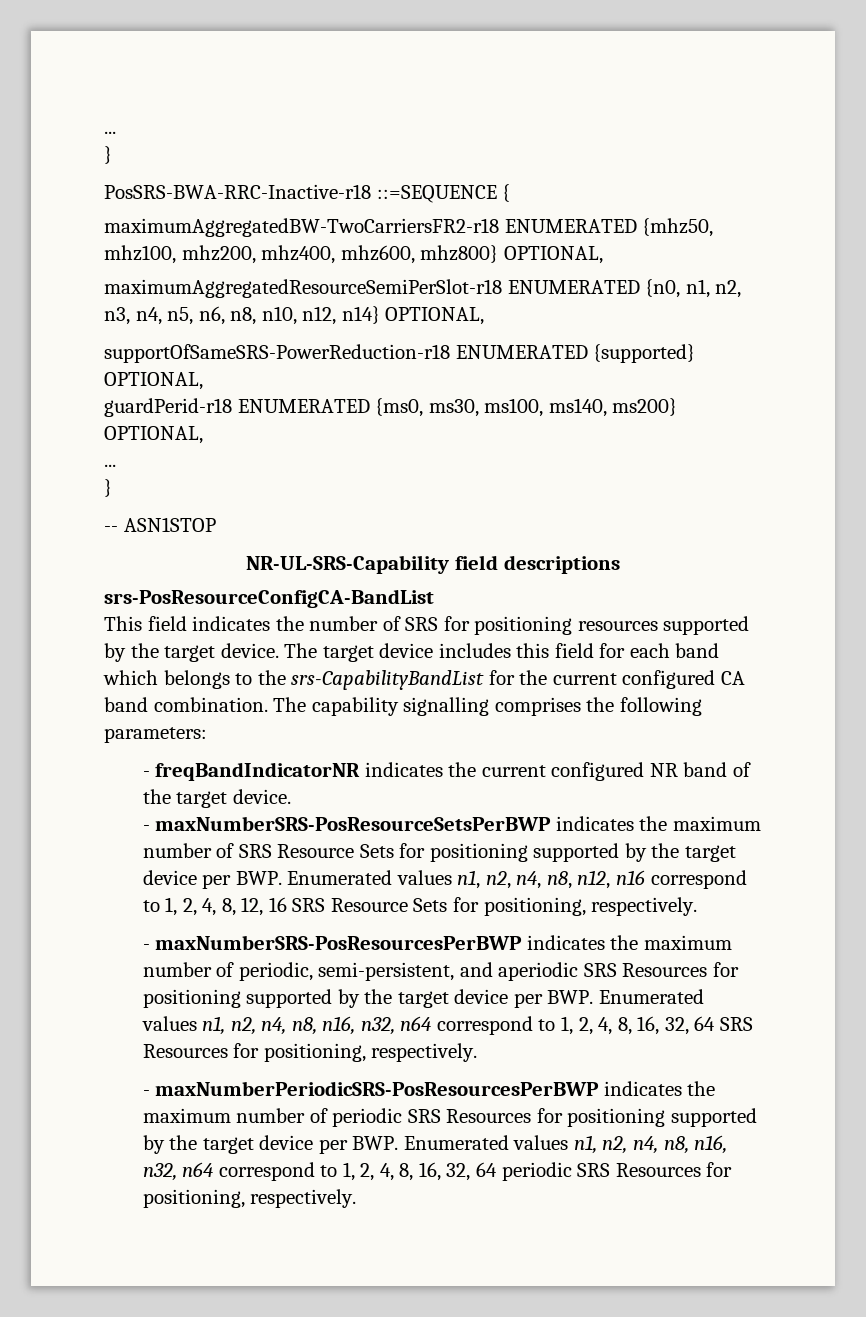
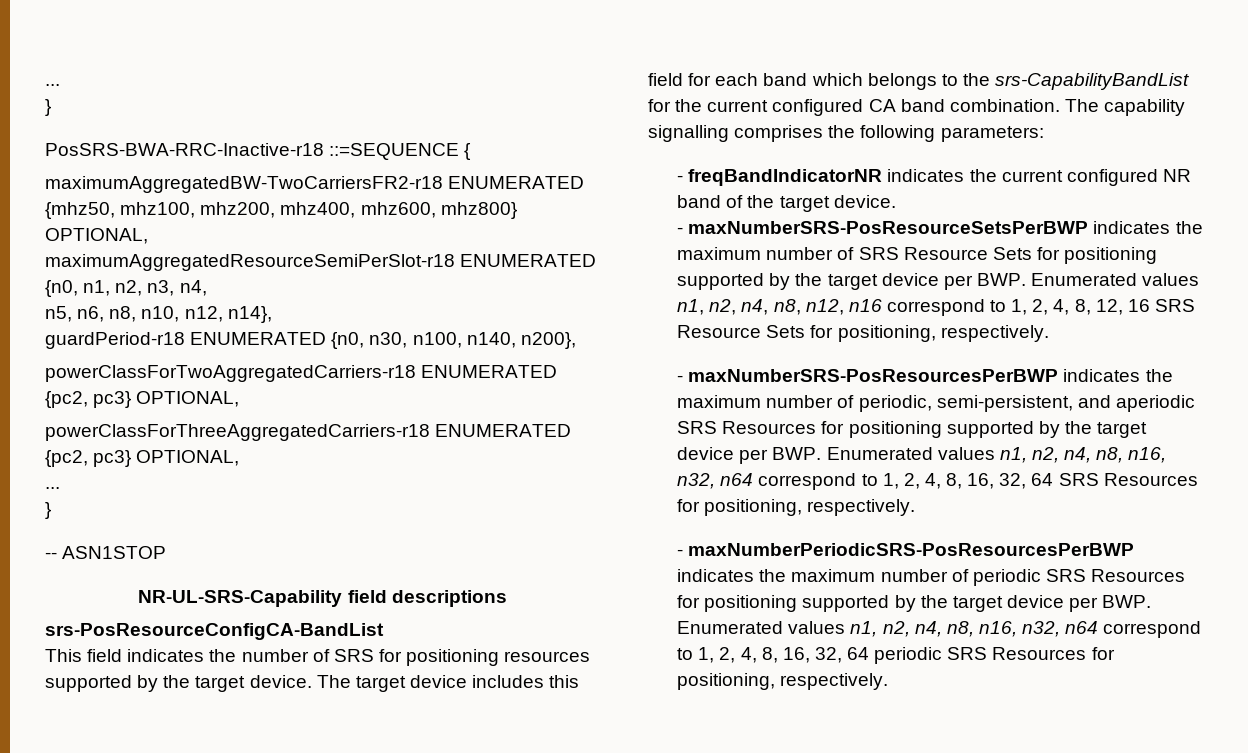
- maximumAggregatedResourceSemiPerSlot-r18 ENUMERATED {n0, n1, n2, n3, n4, n5, n6, n8, n10, n12, n14} OPTIONAL,
- supportOfSameSRS-PowerReduction-r18 ENUMERATED {supported} OPTIONAL,
- guardPerid-r18 ENUMERATED {ms0, ms30, ms100, ms140, ms200} OPTIONAL,
+ maximumAggregatedResourceSemiPerSlot-r18 ENUMERATED {n0, n1, n2, n3, n4,
+ n5, n6, n8, n10, n12, n14},
+ guardPeriod-r18 ENUMERATED {n0, n30, n100, n140, n200},
+ powerClassForTwoAggregatedCarriers-r18 ENUMERATED {pc2, pc3} OPTIONAL,
+ powerClassForThreeAggregatedCarriers-r18 ENUMERATED {pc2, pc3} OPTIONAL,

